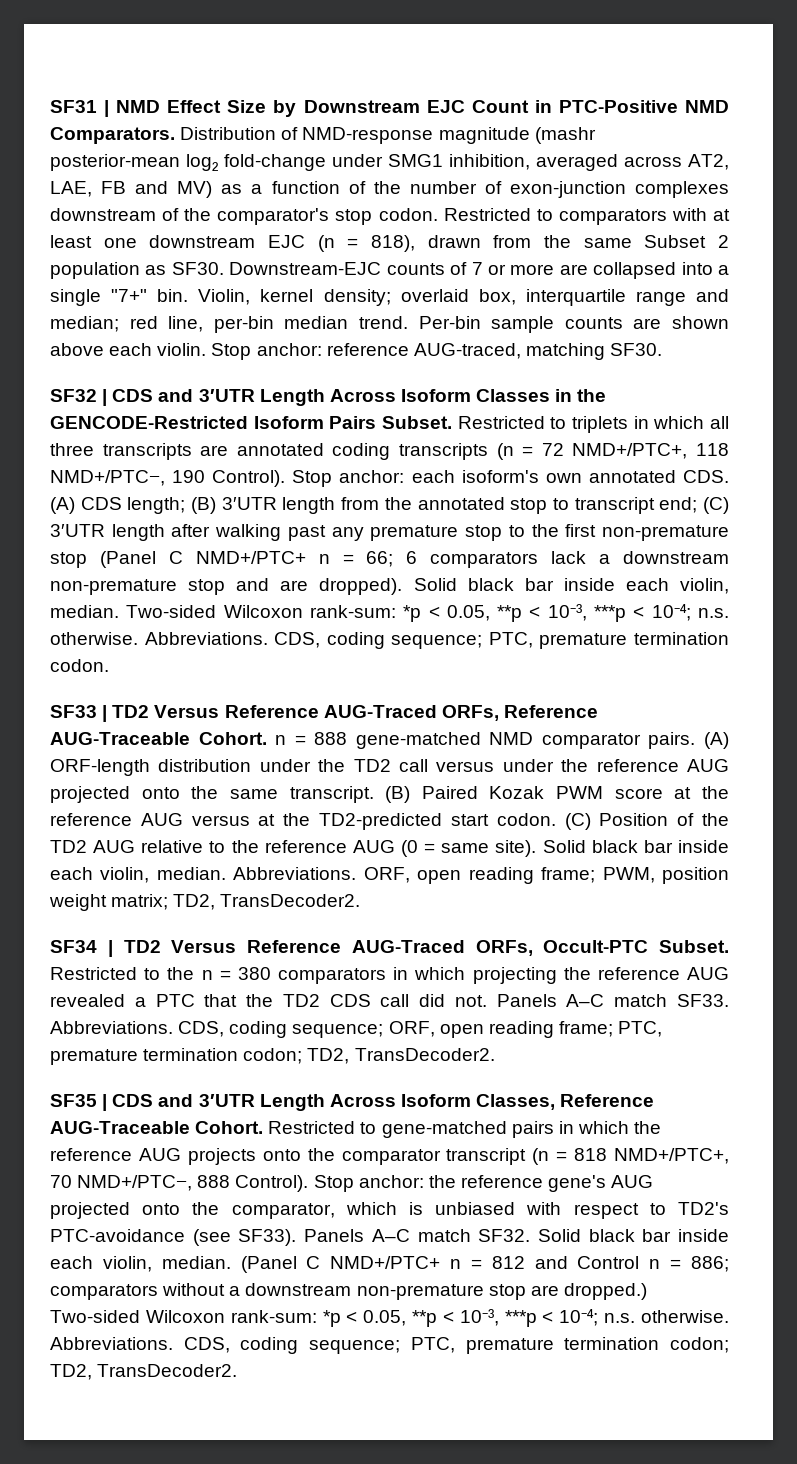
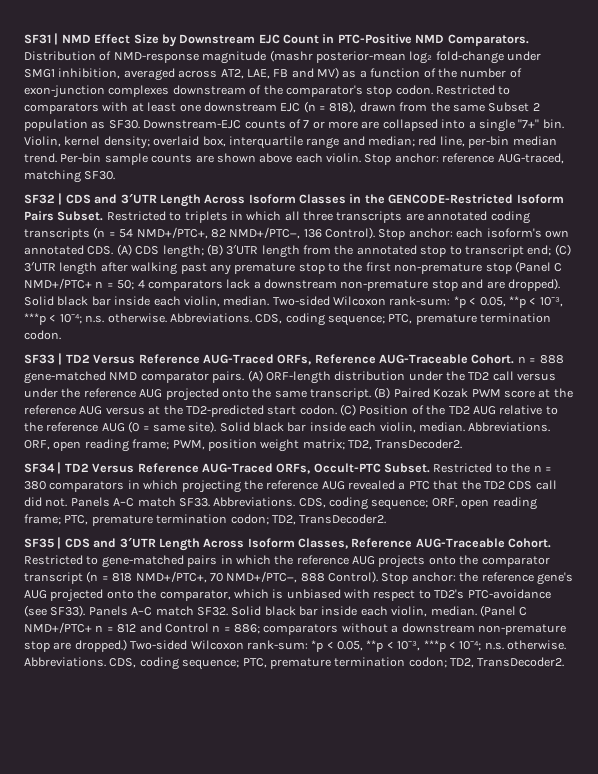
- Restricted to triplets in which all three transcripts are annotated coding transcripts (n = 72 NMD+/PTC+, 118 NMD+/PTC−, 190 Control).
+ Restricted to triplets in which all three transcripts are annotated coding transcripts (n = 54 NMD+/PTC+, 82 NMD+/PTC−, 136 Control).
- Stop anchor: each isoform's own annotated CDS. (A) CDS length; (B) 3′UTR length from the annotated stop to transcript end; (C) 3′UTR length after walking past any premature stop to the first non-premature stop (Panel C NMD+/PTC+ n = 66; 6 comparators lack a downstream non-premature stop and are dropped).
+ Stop anchor: each isoform's own annotated CDS. (A) CDS length; (B) 3′UTR length from the annotated stop to transcript end; (C) 3′UTR length after walking past any premature stop to the first non-premature stop (Panel C NMD+/PTC+ n = 50; 4 comparators lack a downstream non-premature stop and are dropped).

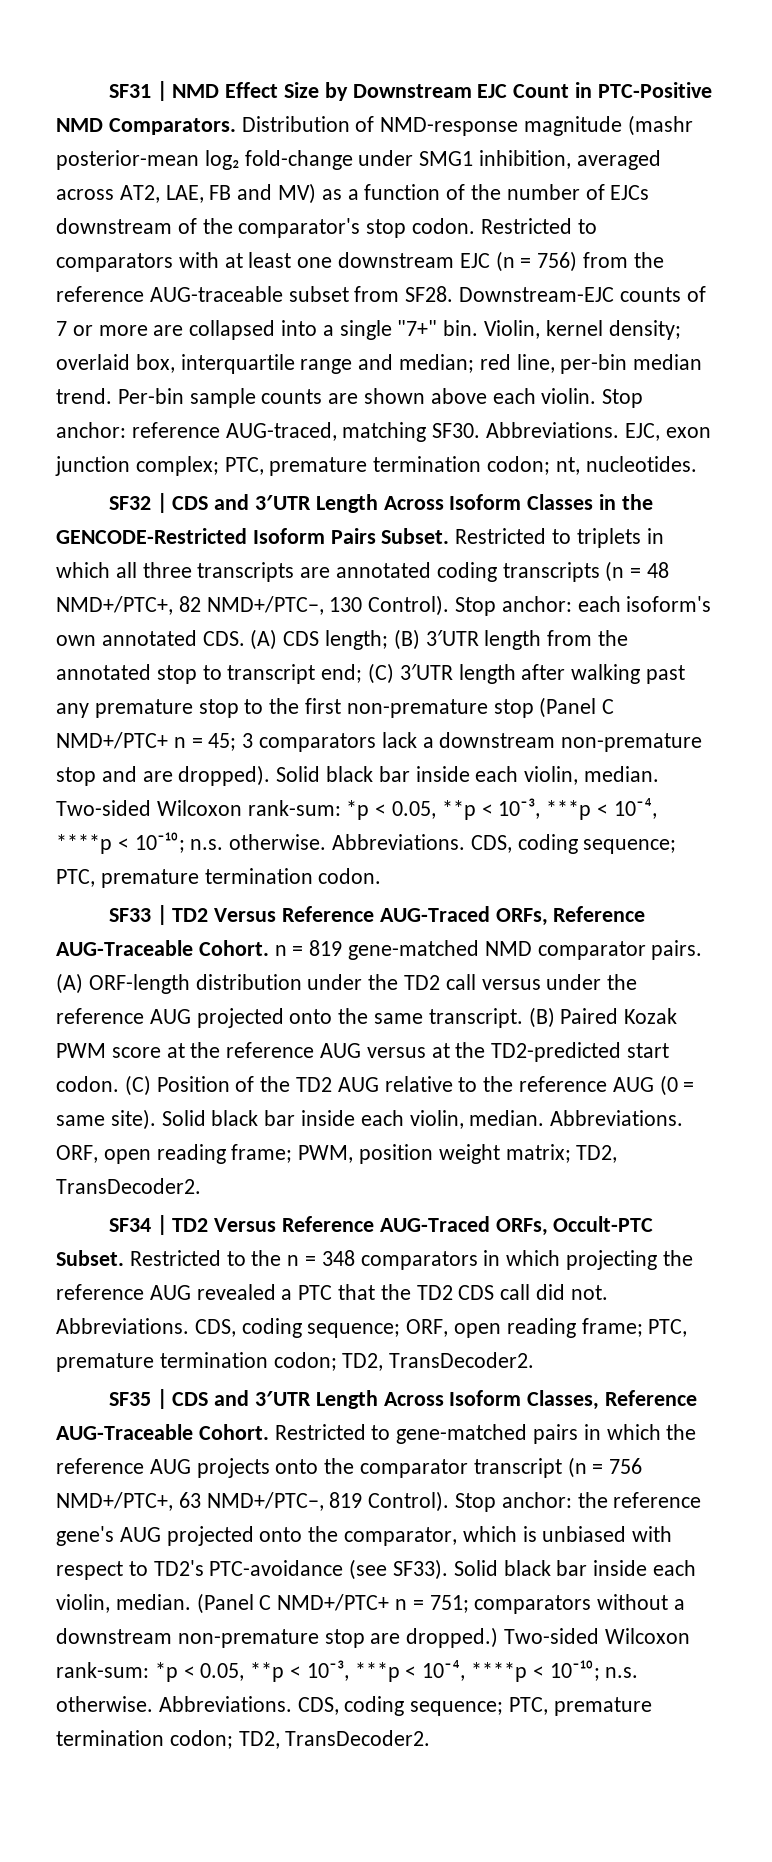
- Distribution of NMD-response magnitude (mashr posterior-mean log₂ fold-change under SMG1 inhibition, averaged across AT2, LAE, FB and MV) as a function of the number of exon-junction complexes downstream of the comparator's stop codon.
+ Distribution of NMD-response magnitude (mashr posterior-mean log₂ fold-change under SMG1 inhibition, averaged across AT2, LAE, FB and MV) as a function of the number of EJCs downstream of the comparator's stop codon.
- Restricted to comparators with at least one downstream EJC (n = 818), drawn from the same Subset 2 population as SF30.
+ Restricted to comparators with at least one downstream EJC (n = 756) from the reference AUG-traceable subset from SF28.
+ Abbreviations. EJC, exon junction complex; PTC, premature termination codon; nt, nucleotides.
- Restricted to triplets in which all three transcripts are annotated coding transcripts (n = 54 NMD+/PTC+, 82 NMD+/PTC−, 136 Control).
+ Restricted to triplets in which all three transcripts are annotated coding transcripts (n = 48 NMD+/PTC+, 82 NMD+/PTC−, 130 Control).
- Stop anchor: each isoform's own annotated CDS. (A) CDS length; (B) 3′UTR length from the annotated stop to transcript end; (C) 3′UTR length after walking past any premature stop to the first non-premature stop (Panel C NMD+/PTC+ n = 50; 4 comparators lack a downstream non-premature stop and are dropped).
+ Stop anchor: each isoform's own annotated CDS. (A) CDS length; (B) 3′UTR length from the annotated stop to transcript end; (C) 3′UTR length after walking past any premature stop to the first non-premature stop (Panel C NMD+/PTC+ n = 45; 3 comparators lack a downstream non-premature stop and are dropped).
- Solid black bar inside each violin, median. Two-sided Wilcoxon rank-sum: *p < 0.05, **p < 10⁻³, ***p < 10⁻⁴; n.s. otherwise.
+ Solid black bar inside each violin, median. Two-sided Wilcoxon rank-sum: *p < 0.05, **p < 10⁻³, ***p < 10⁻⁴, ****p < 10⁻¹⁰; n.s. otherwise.
- SF33 | TD2 Versus Reference AUG-Traced ORFs, Reference AUG-Traceable Cohort. n = 888 gene-matched NMD comparator pairs.
+ SF33 | TD2 Versus Reference AUG-Traced ORFs, Reference AUG-Traceable Cohort. n = 819 gene-matched NMD comparator pairs.
- Restricted to the n = 380 comparators in which projecting the reference AUG revealed a PTC that the TD2 CDS call did not.
+ Restricted to the n = 348 comparators in which projecting the reference AUG revealed a PTC that the TD2 CDS call did not.
- Panels A–C match SF33.
- Restricted to gene-matched pairs in which the reference AUG projects onto the comparator transcript (n = 818 NMD+/PTC+, 70 NMD+/PTC−, 888 Control).
+ Restricted to gene-matched pairs in which the reference AUG projects onto the comparator transcript (n = 756 NMD+/PTC+, 63 NMD+/PTC−, 819 Control).
- Panels A–C match SF32.
- (Panel C NMD+/PTC+ n = 812 and Control n = 886; comparators without a downstream non-premature stop are dropped.) Two-sided Wilcoxon rank-sum: *p < 0.05, **p < 10⁻³, ***p < 10⁻⁴; n.s. otherwise.
+ (Panel C NMD+/PTC+ n = 751; comparators without a downstream non-premature stop are dropped.) Two-sided Wilcoxon rank-sum: *p < 0.05, **p < 10⁻³, ***p < 10⁻⁴, ****p < 10⁻¹⁰; n.s. otherwise.

